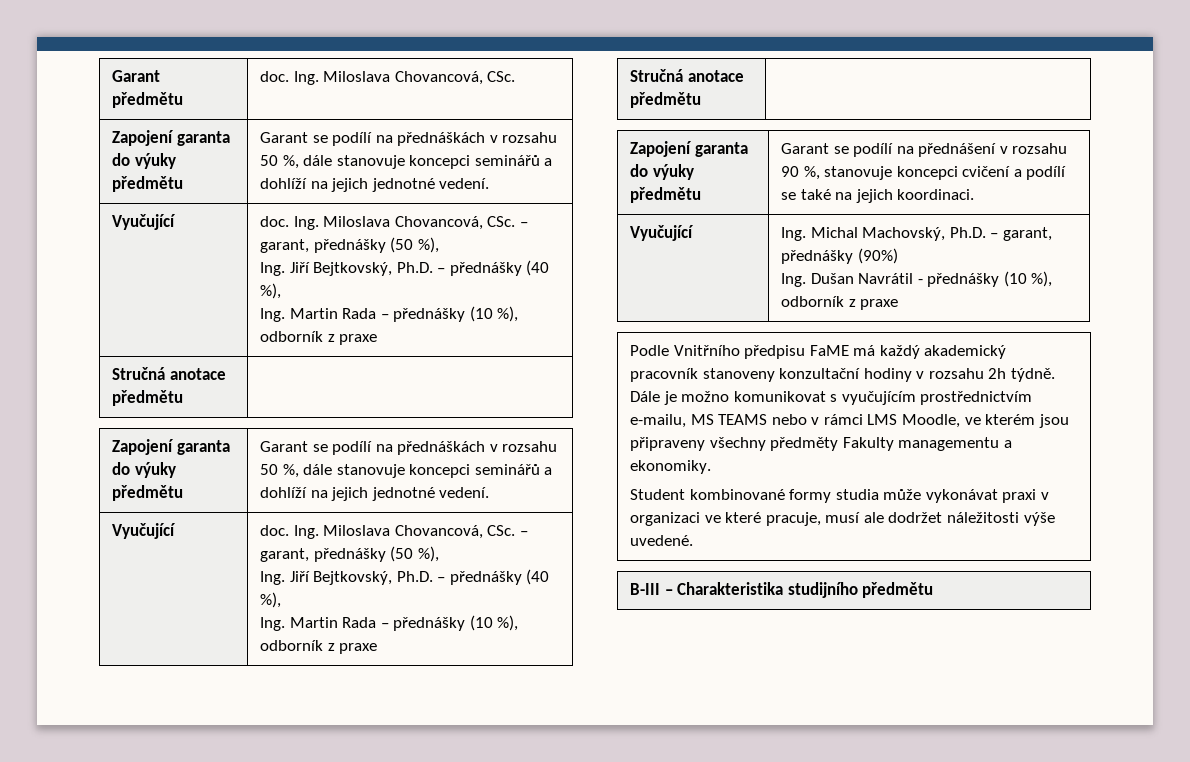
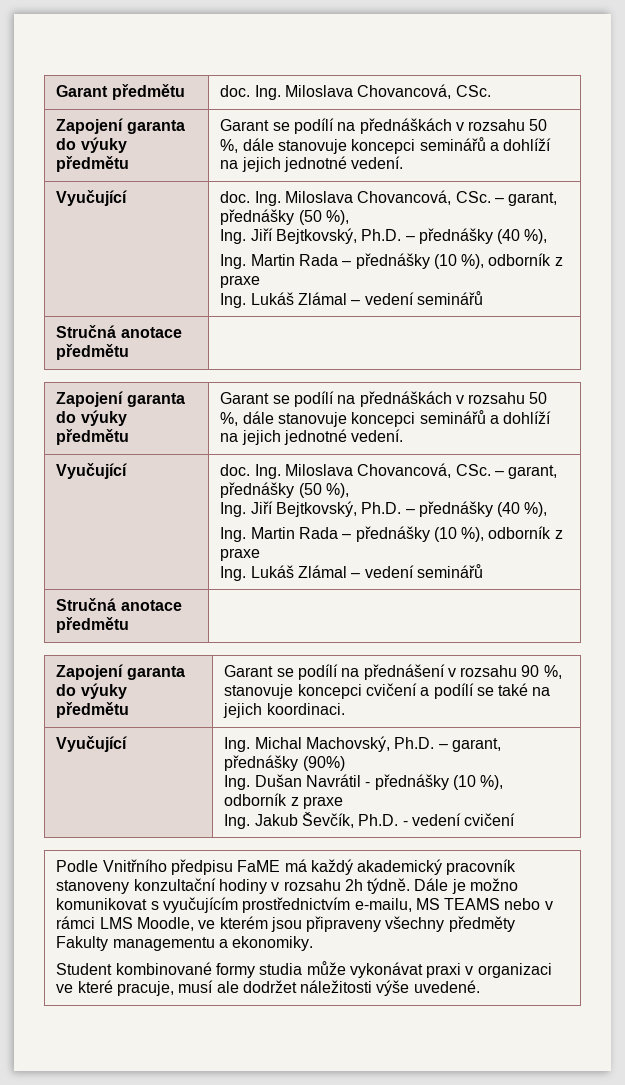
  Garant předmětu | doc. Ing. Miloslava Chovancová, CSc.
  Zapojení garanta do výuky předmětu | Garant se podílí na přednáškách v rozsahu 50 %, dále stanovuje koncepci seminářů a dohlíží na jejich jednotné vedení.
  Vyučující | doc. Ing. Miloslava Chovancová, CSc. – garant, přednášky (50 %),
  Ing. Jiří Bejtkovský, Ph.D. – přednášky (40 %),
  Ing. Martin Rada – přednášky (10 %), odborník z praxe
+ Ing. Lukáš Zlámal – vedení seminářů
  Stručná anotace předmětu |
  Zapojení garanta do výuky předmětu | Garant se podílí na přednáškách v rozsahu 50 %, dále stanovuje koncepci seminářů a dohlíží na jejich jednotné vedení.
  Vyučující | doc. Ing. Miloslava Chovancová, CSc. – garant, přednášky (50 %),
  Ing. Jiří Bejtkovský, Ph.D. – přednášky (40 %),
  Ing. Martin Rada – přednášky (10 %), odborník z praxe
+ Ing. Lukáš Zlámal – vedení seminářů
  Vyučující | Ing. Michal Machovský, Ph.D. – garant, přednášky (90%)
  Ing. Dušan Navrátil - přednášky (10 %), odborník z praxe
+ Ing. Jakub Ševčík, Ph.D. - vedení cvičení
- B-III – Charakteristika studijního předmětu

